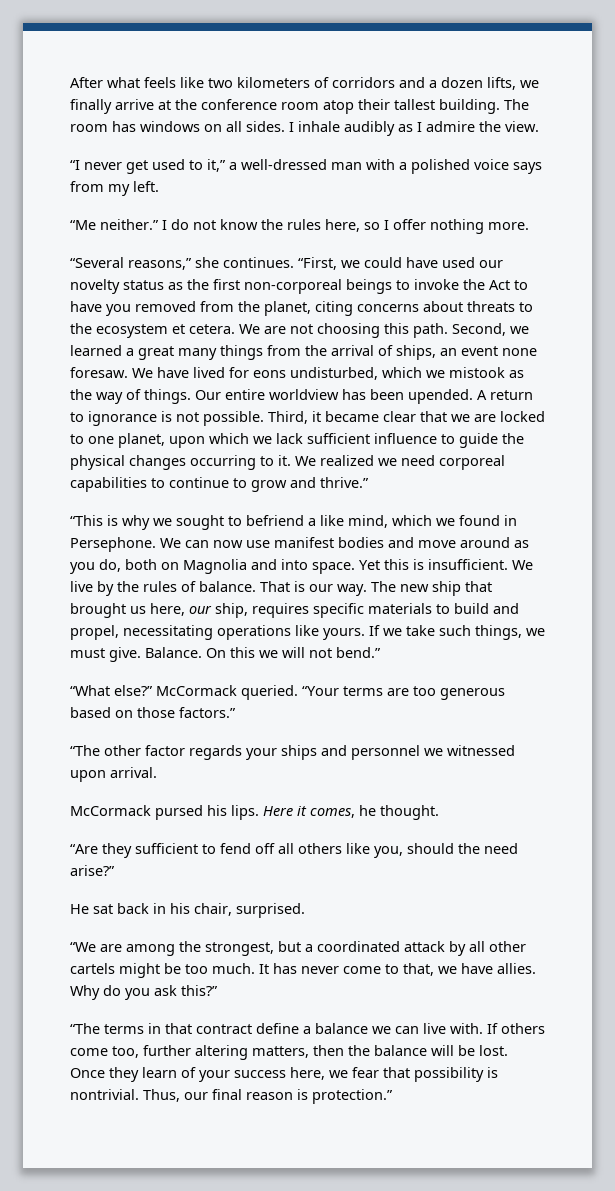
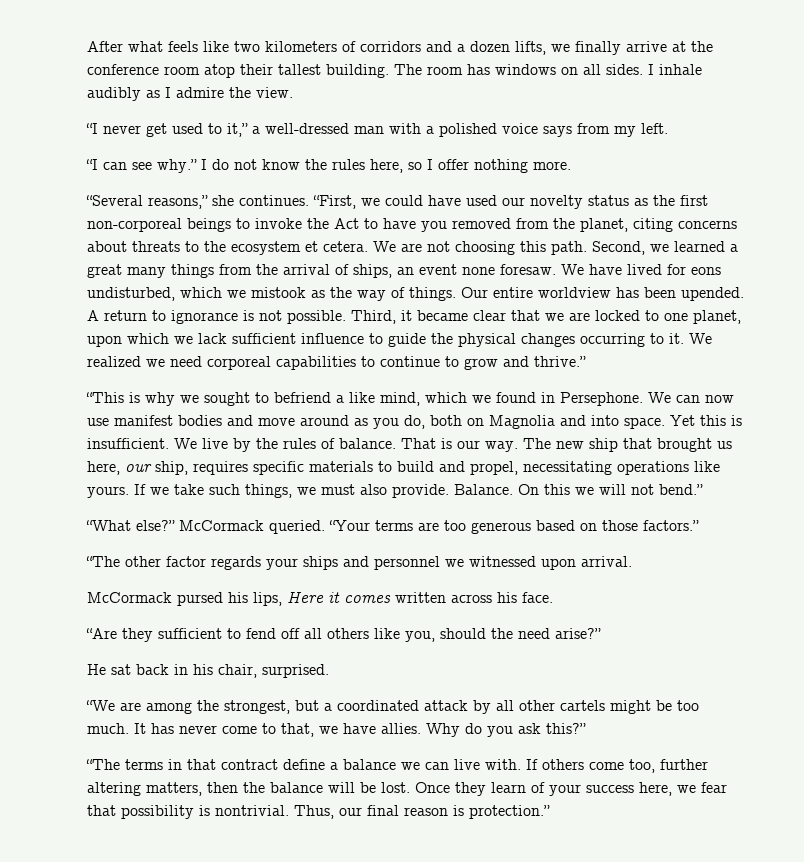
- “Me neither.”
+ “I can see why.”
- If we take such things, we must give.
+ If we take such things, we must also provide.
- McCormack pursed his lips. Here it comes, he thought.
+ McCormack pursed his lips, Here it comes written across his face.

